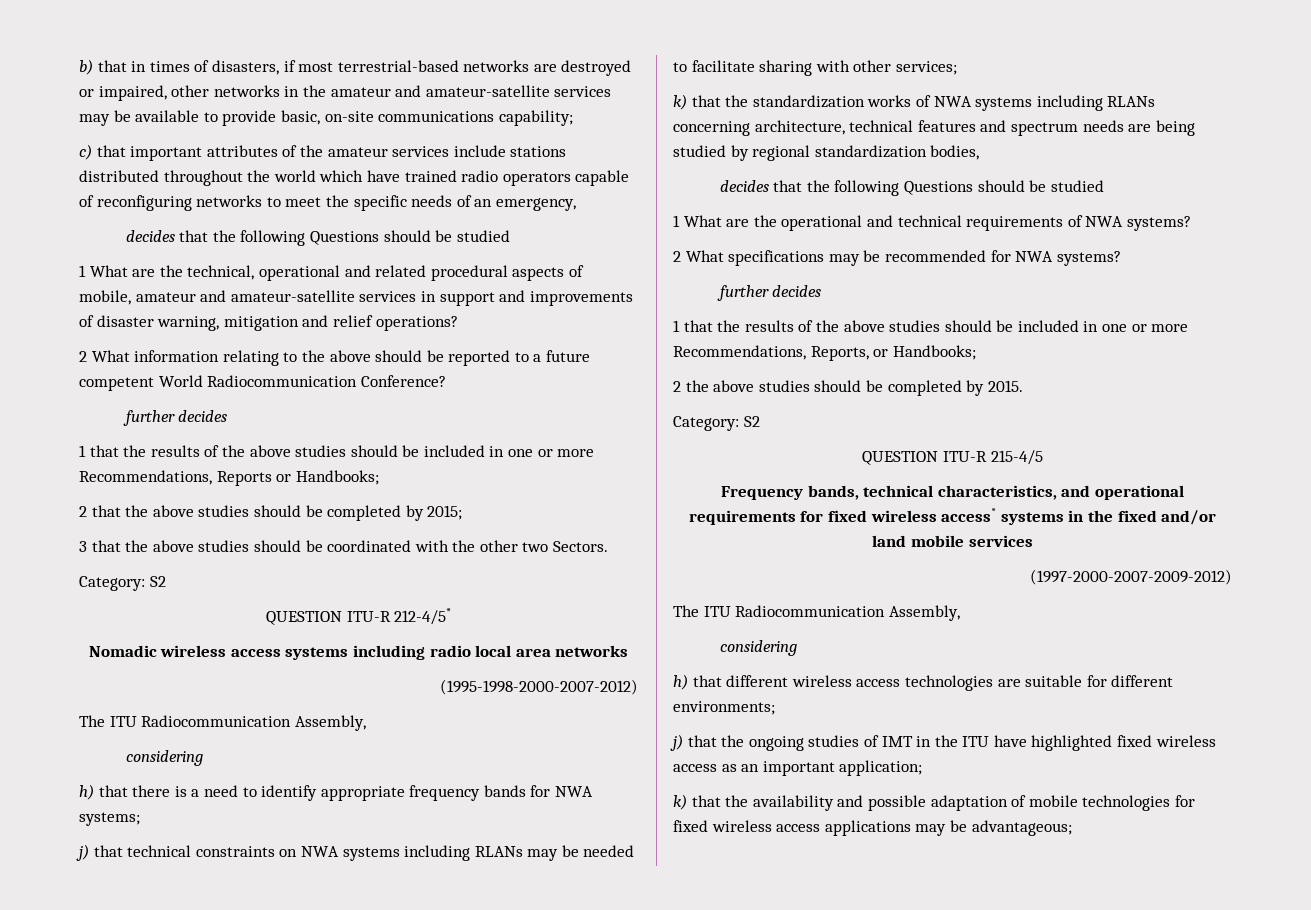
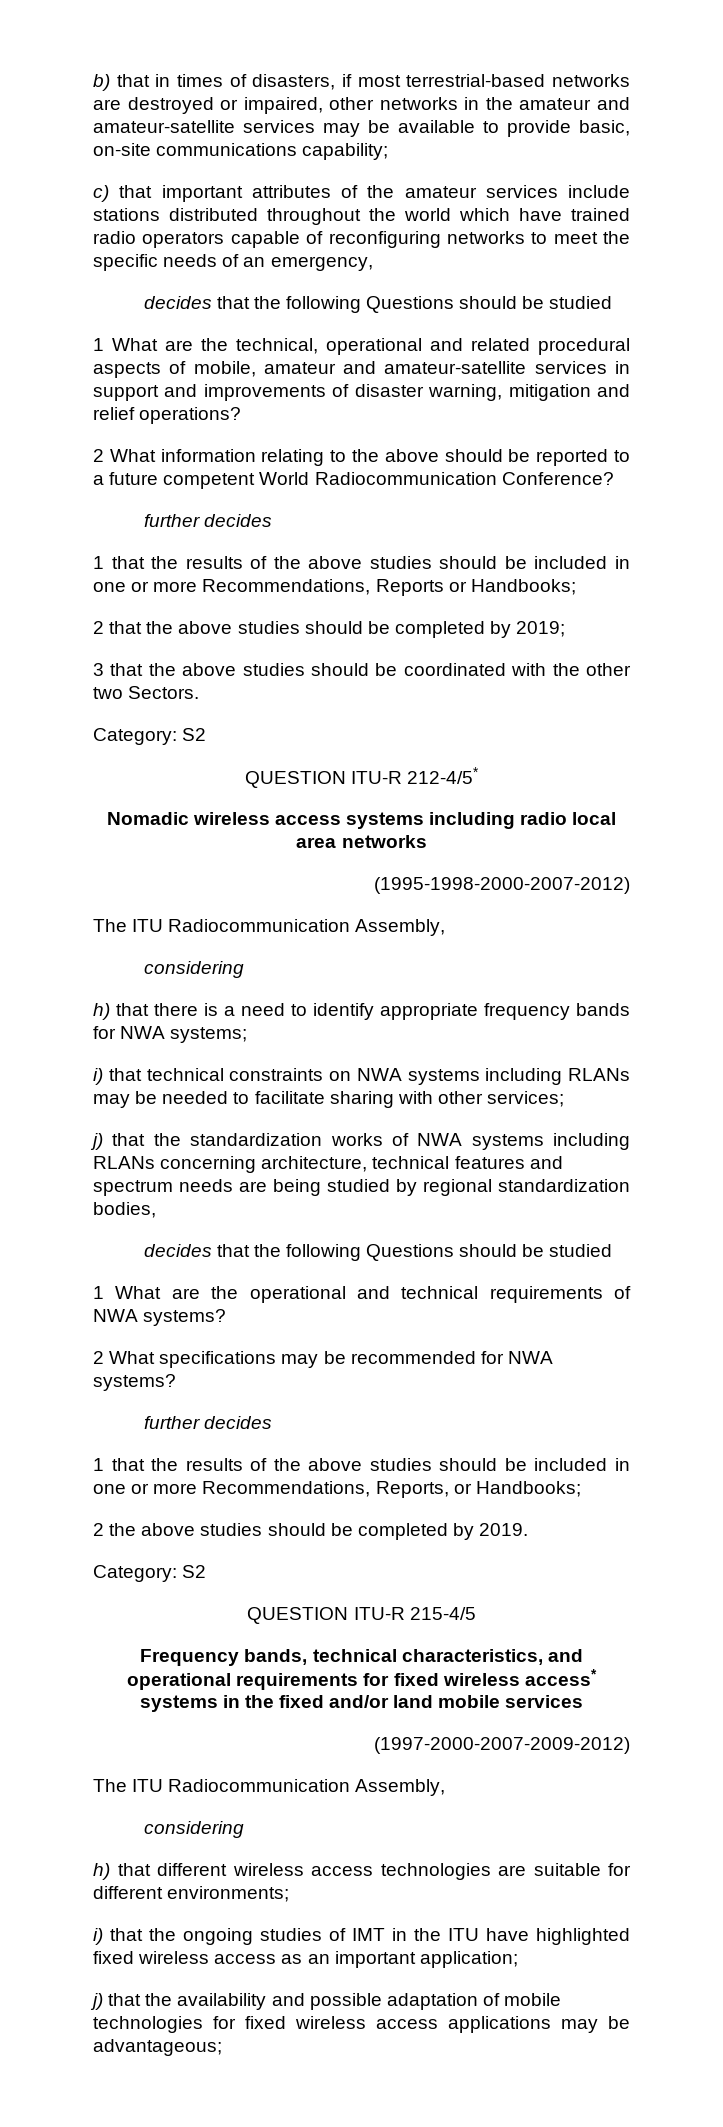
- 2 that the above studies should be completed by 2015;
+ 2 that the above studies should be completed by 2019;
- j) that technical constraints on NWA systems including RLANs may be needed to facilitate sharing with other services;
+ i) that technical constraints on NWA systems including RLANs may be needed to facilitate sharing with other services;
- k) that the standardization works of NWA systems including RLANs concerning architecture, technical features and spectrum needs are being studied by regional standardization bodies,
+ j) that the standardization works of NWA systems including RLANs concerning architecture, technical features and spectrum needs are being studied by regional standardization bodies,
- 2 the above studies should be completed by 2015.
+ 2 the above studies should be completed by 2019.
- j) that the ongoing studies of IMT in the ITU have highlighted fixed wireless access as an important application;
+ i) that the ongoing studies of IMT in the ITU have highlighted fixed wireless access as an important application;
- k) that the availability and possible adaptation of mobile technologies for fixed wireless access applications may be advantageous;
+ j) that the availability and possible adaptation of mobile technologies for fixed wireless access applications may be advantageous;

